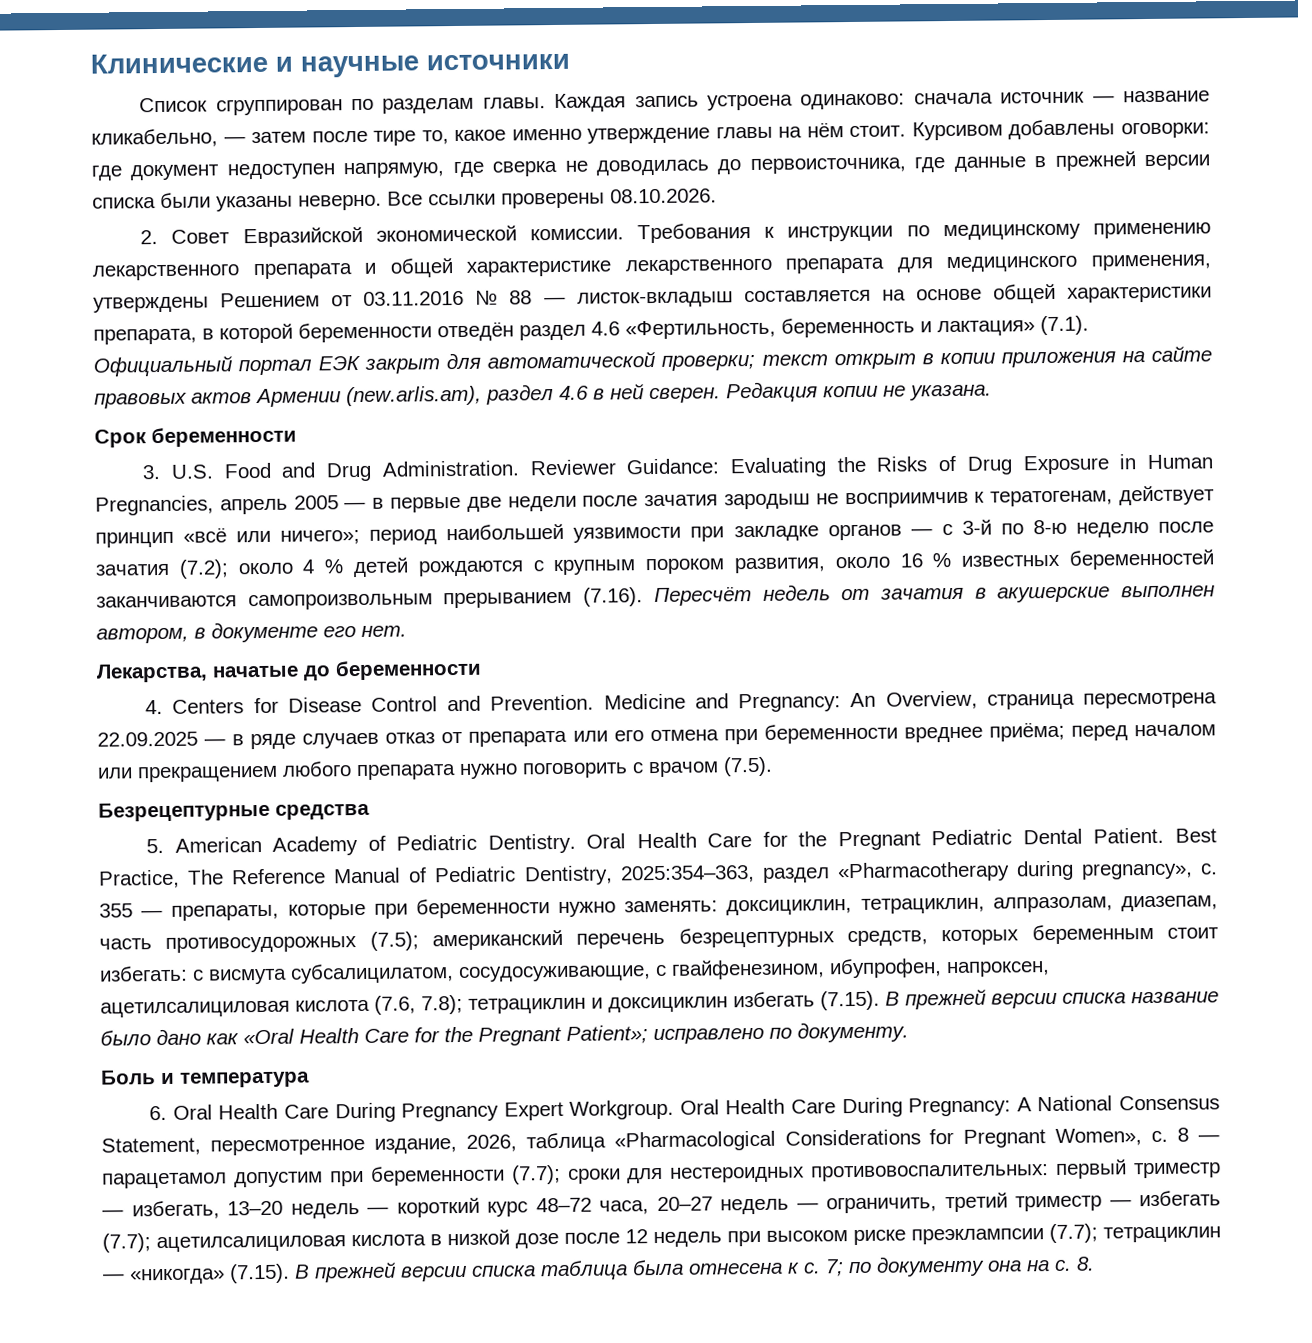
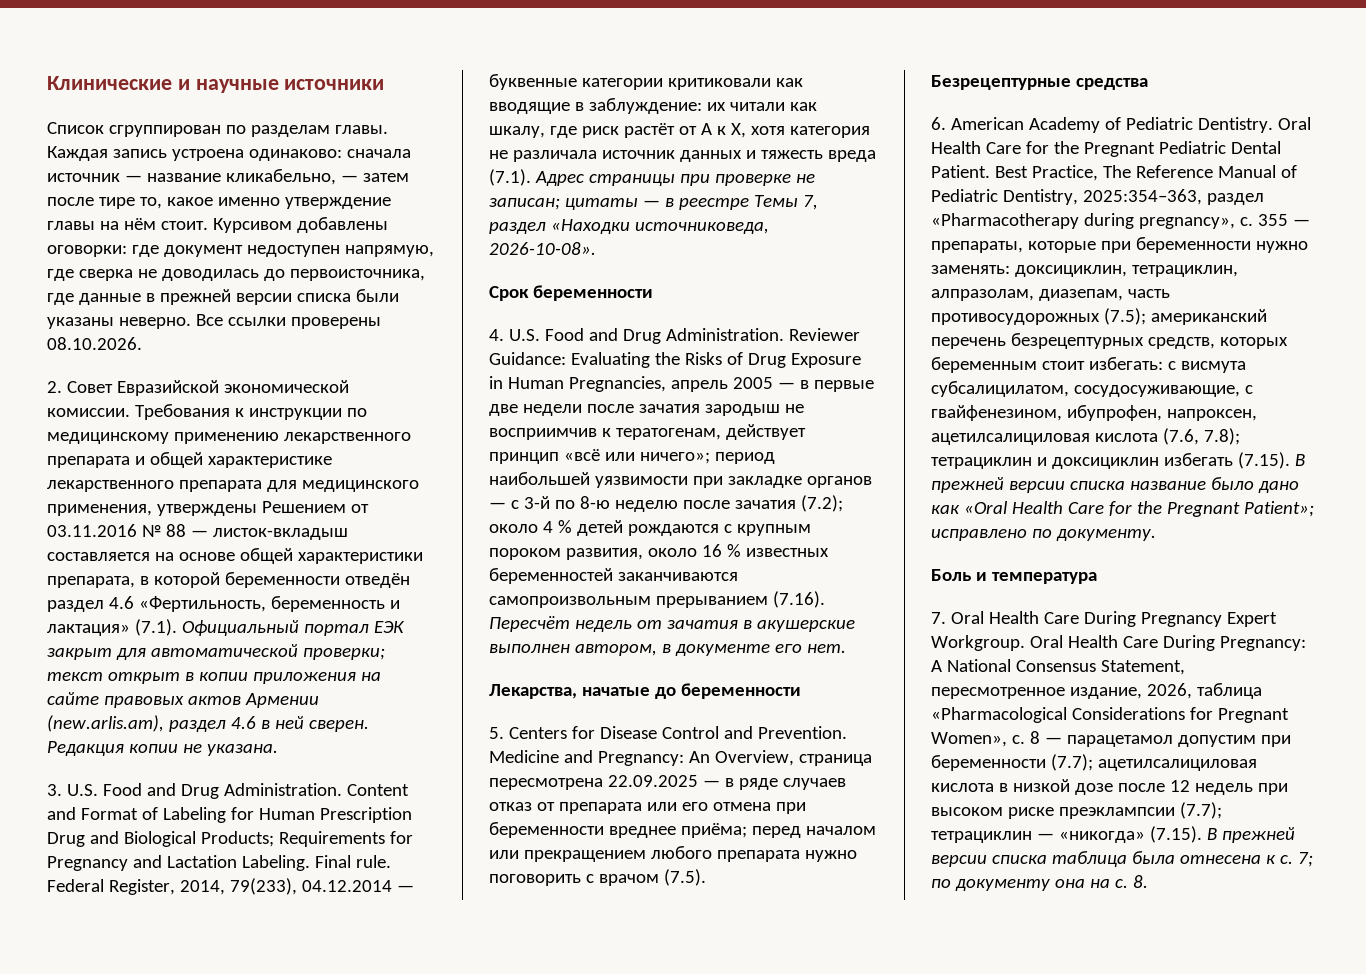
+ 3. U.S. Food and Drug Administration. Content and Format of Labeling for Human Prescription Drug and Biological Products; Requirements for Pregnancy and Lactation Labeling. Final rule. Federal Register, 2014, 79(233), 04.12.2014 — буквенные категории критиковали как вводящие в заблуждение: их читали как шкалу, где риск растёт от A к X, хотя категория не различала источник данных и тяжесть вреда (7.1). Адрес страницы при проверке не записан; цитаты — в реестре Темы 7, раздел «Находки источниковеда, 2026-10-08».
- 3. U.S. Food and Drug Administration.
+ 4. U.S. Food and Drug Administration.
- 4. Centers for Disease Control and Prevention.
+ 5. Centers for Disease Control and Prevention.
- 5. American Academy of Pediatric Dentistry.
+ 6. American Academy of Pediatric Dentistry.
- 6. Oral Health Care During Pregnancy Expert Workgroup.
+ 7. Oral Health Care During Pregnancy Expert Workgroup.
- 8 — парацетамол допустим при беременности (7.7); сроки для нестероидных противовоспалительных: первый триместр — избегать, 13–20 недель — короткий курс 48–72 часа, 20–27 недель — ограничить, третий триместр — избегать (7.7); ацетилсалициловая кислота в низкой дозе после 12 недель при высоком риске преэклампсии (7.7); тетрациклин — «никогда» (7.15). В прежней версии списка таблица была отнесена к с.
+ 8 — парацетамол допустим при беременности (7.7); ацетилсалициловая кислота в низкой дозе после 12 недель при высоком риске преэклампсии (7.7); тетрациклин — «никогда» (7.15). В прежней версии списка таблица была отнесена к с.

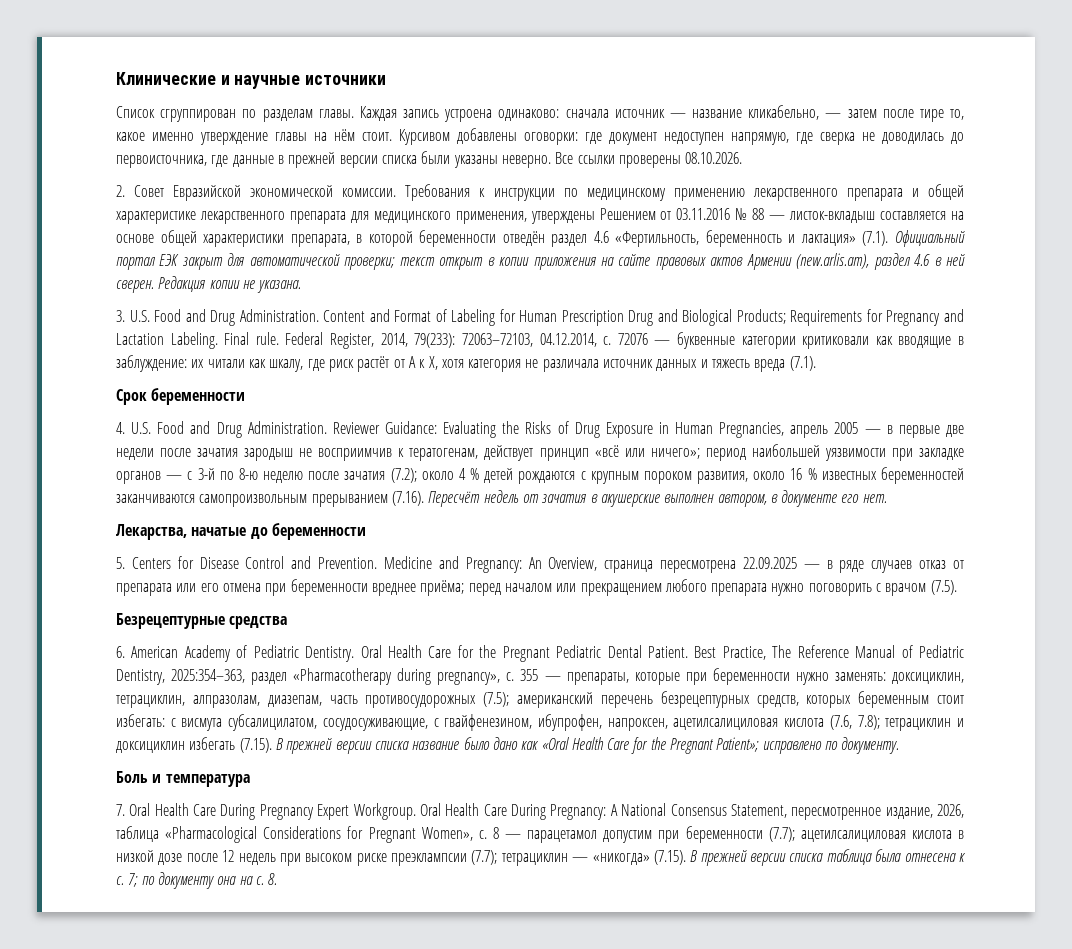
- Federal Register, 2014, 79(233), 04.12.2014 — буквенные категории критиковали как вводящие в заблуждение: их читали как шкалу, где риск растёт от A к X, хотя категория не различала источник данных и тяжесть вреда (7.1). Адрес страницы при проверке не записан; цитаты — в реестре Темы 7, раздел «Находки источниковеда, 2026-10-08».
+ Federal Register, 2014, 79(233): 72063–72103, 04.12.2014, с. 72076 — буквенные категории критиковали как вводящие в заблуждение: их читали как шкалу, где риск растёт от A к X, хотя категория не различала источник данных и тяжесть вреда (7.1).

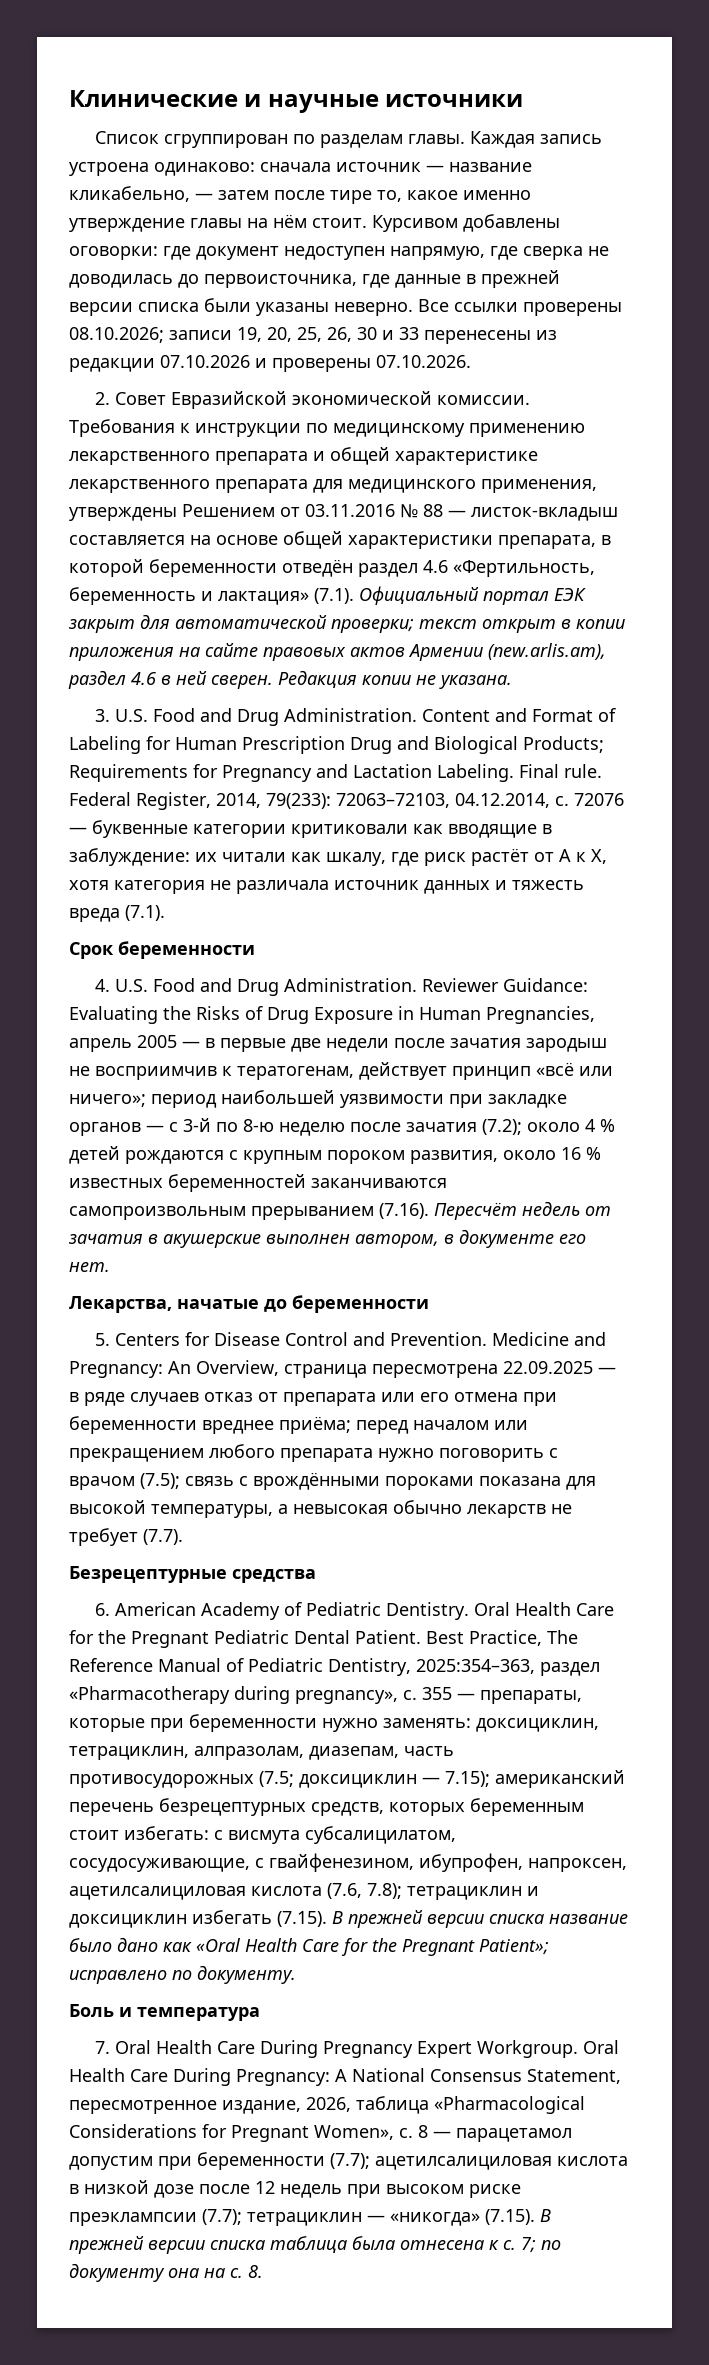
- Все ссылки проверены 08.10.2026.
+ Все ссылки проверены 08.10.2026; записи 19, 20, 25, 26, 30 и 33 перенесены из редакции 07.10.2026 и проверены 07.10.2026.
- Medicine and Pregnancy: An Overview, страница пересмотрена 22.09.2025 — в ряде случаев отказ от препарата или его отмена при беременности вреднее приёма; перед началом или прекращением любого препарата нужно поговорить с врачом (7.5).
+ Medicine and Pregnancy: An Overview, страница пересмотрена 22.09.2025 — в ряде случаев отказ от препарата или его отмена при беременности вреднее приёма; перед началом или прекращением любого препарата нужно поговорить с врачом (7.5); связь с врождёнными пороками показана для высокой температуры, а невысокая обычно лекарств не требует (7.7).
- 355 — препараты, которые при беременности нужно заменять: доксициклин, тетрациклин, алпразолам, диазепам, часть противосудорожных (7.5); американский перечень безрецептурных средств, которых беременным стоит избегать: с висмута субсалицилатом, сосудосуживающие, с гвайфенезином, ибупрофен, напроксен, ацетилсалициловая кислота (7.6, 7.8); тетрациклин и доксициклин избегать (7.15). В прежней версии списка название было дано как «Oral Health Care for the Pregnant Patient»; исправлено по документу.
+ 355 — препараты, которые при беременности нужно заменять: доксициклин, тетрациклин, алпразолам, диазепам, часть противосудорожных (7.5; доксициклин — 7.15); американский перечень безрецептурных средств, которых беременным стоит избегать: с висмута субсалицилатом, сосудосуживающие, с гвайфенезином, ибупрофен, напроксен, ацетилсалициловая кислота (7.6, 7.8); тетрациклин и доксициклин избегать (7.15). В прежней версии списка название было дано как «Oral Health Care for the Pregnant Patient»; исправлено по документу.

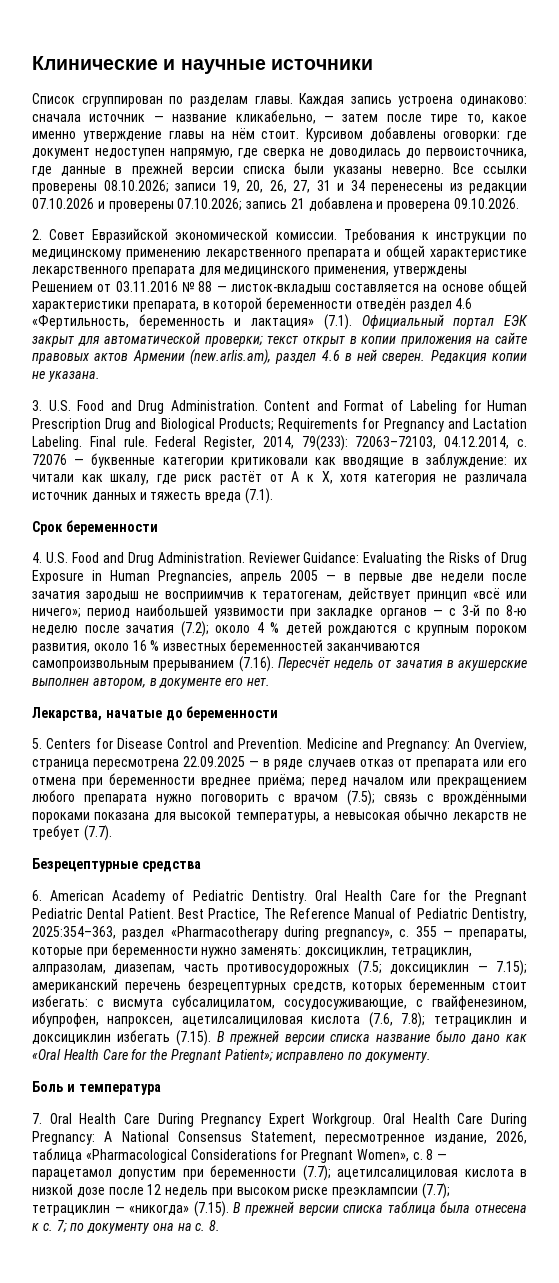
- Все ссылки проверены 08.10.2026; записи 19, 20, 25, 26, 30 и 33 перенесены из редакции 07.10.2026 и проверены 07.10.2026.
+ Все ссылки проверены 08.10.2026; записи 19, 20, 26, 27, 31 и 34 перенесены из редакции 07.10.2026 и проверены 07.10.2026; запись 21 добавлена и проверена 09.10.2026.

